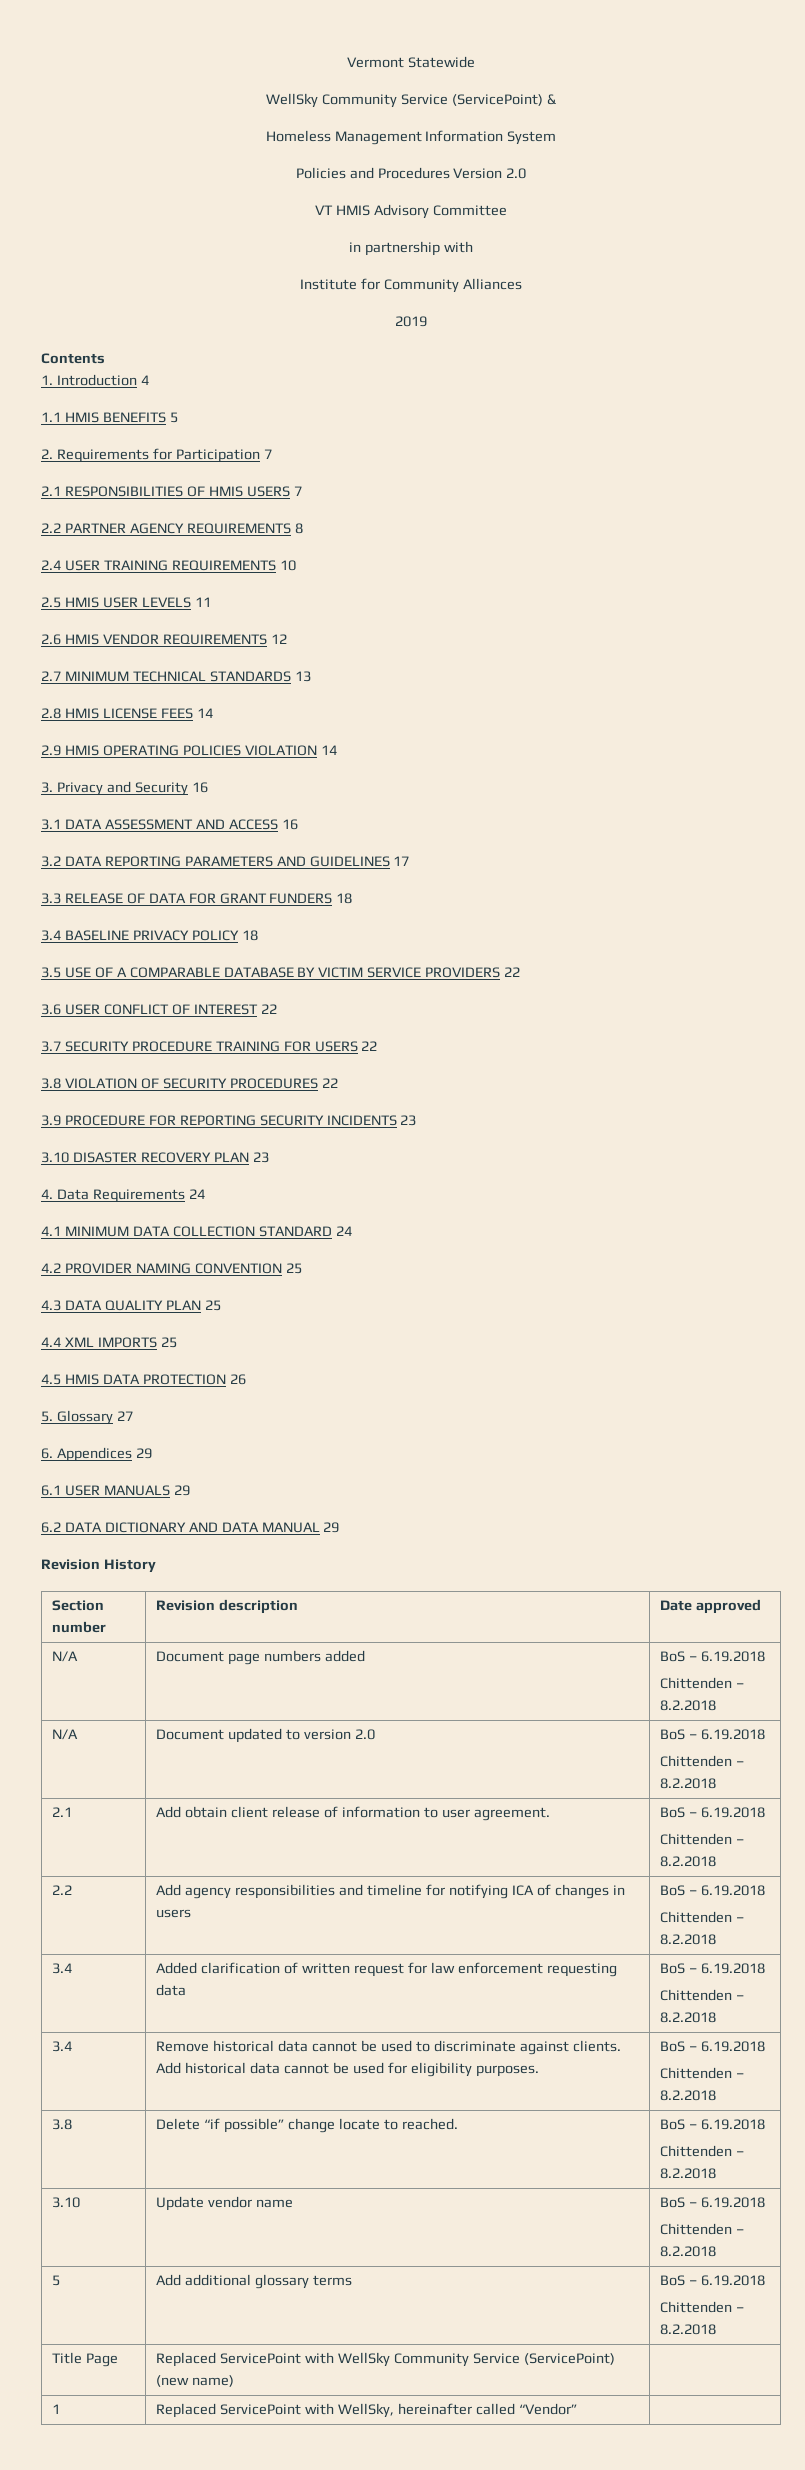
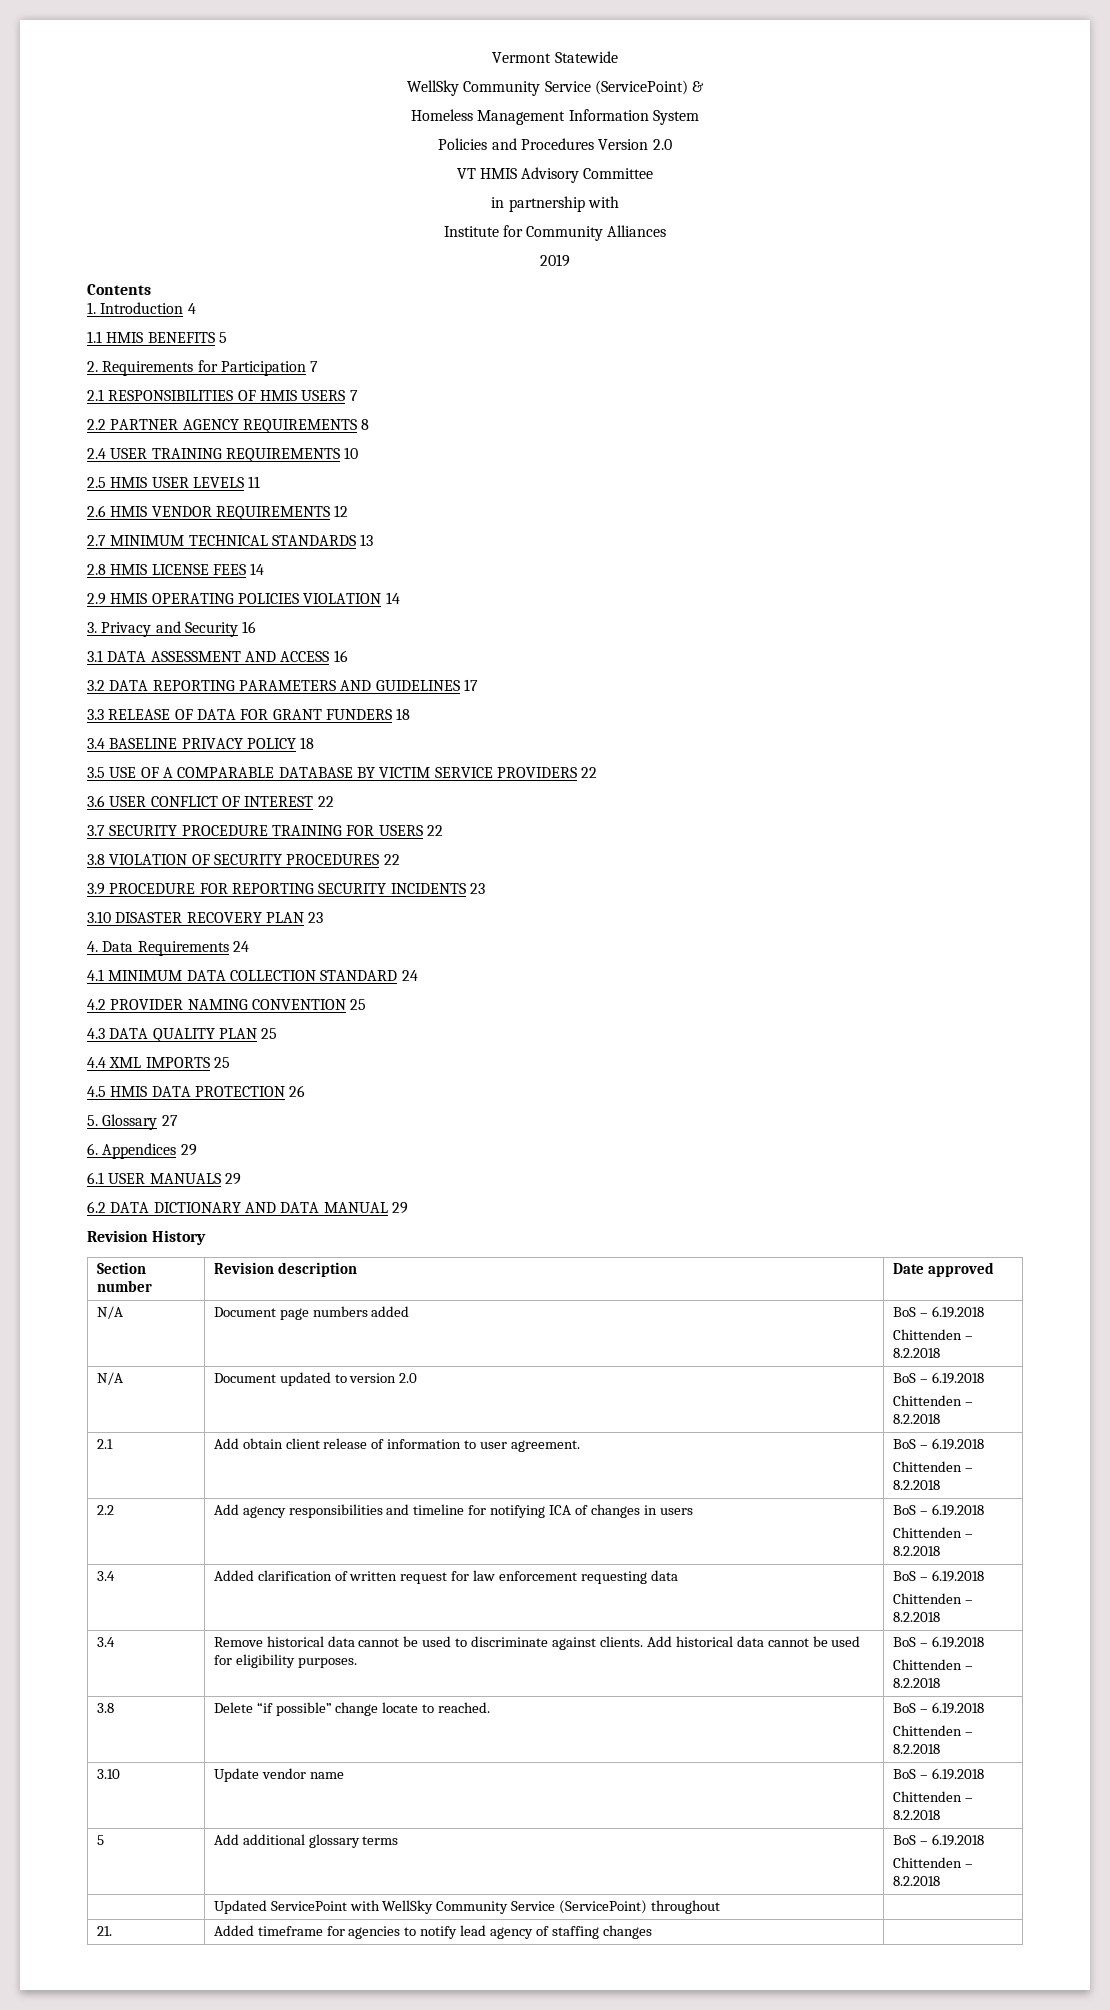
- Title Page | Replaced ServicePoint with WellSky Community Service (ServicePoint) (new name) |
- 1 | Replaced ServicePoint with WellSky, hereinafter called “Vendor” |
+ | Updated ServicePoint with WellSky Community Service (ServicePoint) throughout |
+ 21. | Added timeframe for agencies to notify lead agency of staffing changes |

